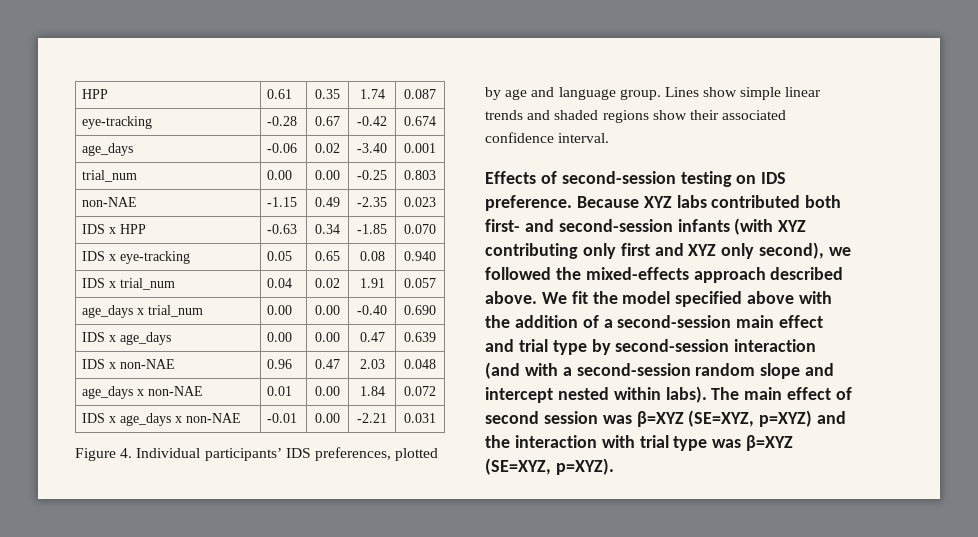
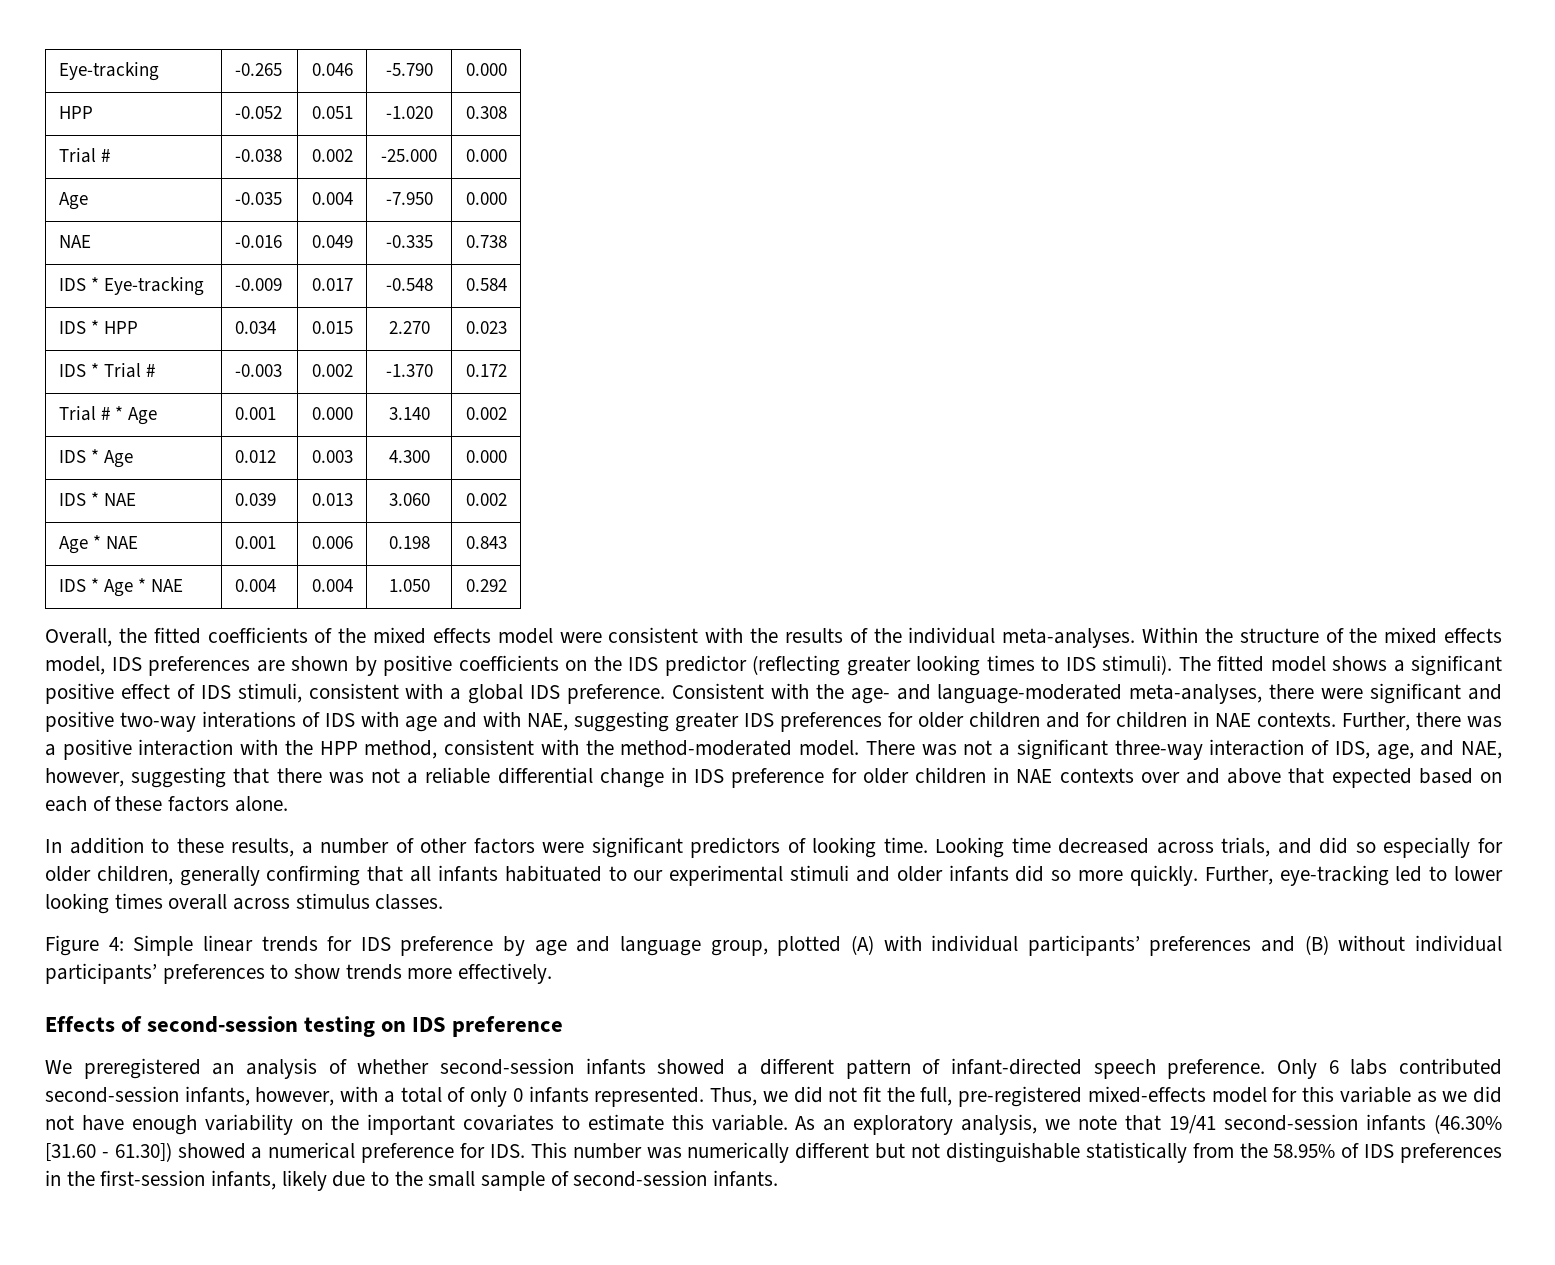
- HPP | 0.61 | 0.35 | 1.74 | 0.087
- eye-tracking | -0.28 | 0.67 | -0.42 | 0.674
- age_days | -0.06 | 0.02 | -3.40 | 0.001
- trial_num | 0.00 | 0.00 | -0.25 | 0.803
- non-NAE | -1.15 | 0.49 | -2.35 | 0.023
- IDS x HPP | -0.63 | 0.34 | -1.85 | 0.070
- IDS x eye-tracking | 0.05 | 0.65 | 0.08 | 0.940
- IDS x trial_num | 0.04 | 0.02 | 1.91 | 0.057
- age_days x trial_num | 0.00 | 0.00 | -0.40 | 0.690
- IDS x age_days | 0.00 | 0.00 | 0.47 | 0.639
- IDS x non-NAE | 0.96 | 0.47 | 2.03 | 0.048
- age_days x non-NAE | 0.01 | 0.00 | 1.84 | 0.072
- IDS x age_days x non-NAE | -0.01 | 0.00 | -2.21 | 0.031
- Figure 4. Individual participants’ IDS preferences, plotted by age and language group. Lines show simple linear trends and shaded regions show their associated confidence interval.
+ Eye-tracking | -0.265 | 0.046 | -5.790 | 0.000
+ HPP | -0.052 | 0.051 | -1.020 | 0.308
+ Trial # | -0.038 | 0.002 | -25.000 | 0.000
+ Age | -0.035 | 0.004 | -7.950 | 0.000
+ NAE | -0.016 | 0.049 | -0.335 | 0.738
+ IDS * Eye-tracking | -0.009 | 0.017 | -0.548 | 0.584
+ IDS * HPP | 0.034 | 0.015 | 2.270 | 0.023
+ IDS * Trial # | -0.003 | 0.002 | -1.370 | 0.172
+ Trial # * Age | 0.001 | 0.000 | 3.140 | 0.002
+ IDS * Age | 0.012 | 0.003 | 4.300 | 0.000
+ IDS * NAE | 0.039 | 0.013 | 3.060 | 0.002
+ Age * NAE | 0.001 | 0.006 | 0.198 | 0.843
+ IDS * Age * NAE | 0.004 | 0.004 | 1.050 | 0.292
+ Overall, the fitted coefficients of the mixed effects model were consistent with the results of the individual meta-analyses. Within the structure of the mixed effects model, IDS preferences are shown by positive coefficients on the IDS predictor (reflecting greater looking times to IDS stimuli). The fitted model shows a significant positive effect of IDS stimuli, consistent with a global IDS preference. Consistent with the age- and language-moderated meta-analyses, there were significant and positive two-way interations of IDS with age and with NAE, suggesting greater IDS preferences for older children and for children in NAE contexts. Further, there was a positive interaction with the HPP method, consistent with the method-moderated model. There was not a significant three-way interaction of IDS, age, and NAE, however, suggesting that there was not a reliable differential change in IDS preference for older children in NAE contexts over and above that expected based on each of these factors alone.
+ In addition to these results, a number of other factors were significant predictors of looking time. Looking time decreased across trials, and did so especially for older children, generally confirming that all infants habituated to our experimental stimuli and older infants did so more quickly. Further, eye-tracking led to lower looking times overall across stimulus classes.
+ Figure 4: Simple linear trends for IDS preference by age and language group, plotted (A) with individual participants’ preferences and (B) without individual participants’ preferences to show trends more effectively.
- Effects of second-session testing on IDS preference. Because XYZ labs contributed both first- and second-session infants (with XYZ contributing only first and XYZ only second), we followed the mixed-effects approach described above. We fit the model specified above with the addition of a second-session main effect and trial type by second-session interaction (and with a second-session random slope and intercept nested within labs). The main effect of second session was β=XYZ (SE=XYZ, p=XYZ) and the interaction with trial type was β=XYZ (SE=XYZ, p=XYZ).
+ Effects of second-session testing on IDS preference
+ We preregistered an analysis of whether second-session infants showed a different pattern of infant-directed speech preference. Only 6 labs contributed second-session infants, however, with a total of only 0 infants represented. Thus, we did not fit the full, pre-registered mixed-effects model for this variable as we did not have enough variability on the important covariates to estimate this variable. As an exploratory analysis, we note that 19/41 second-session infants (46.30% [31.60 - 61.30]) showed a numerical preference for IDS. This number was numerically different but not distinguishable statistically from the 58.95% of IDS preferences in the first-session infants, likely due to the small sample of second-session infants.

